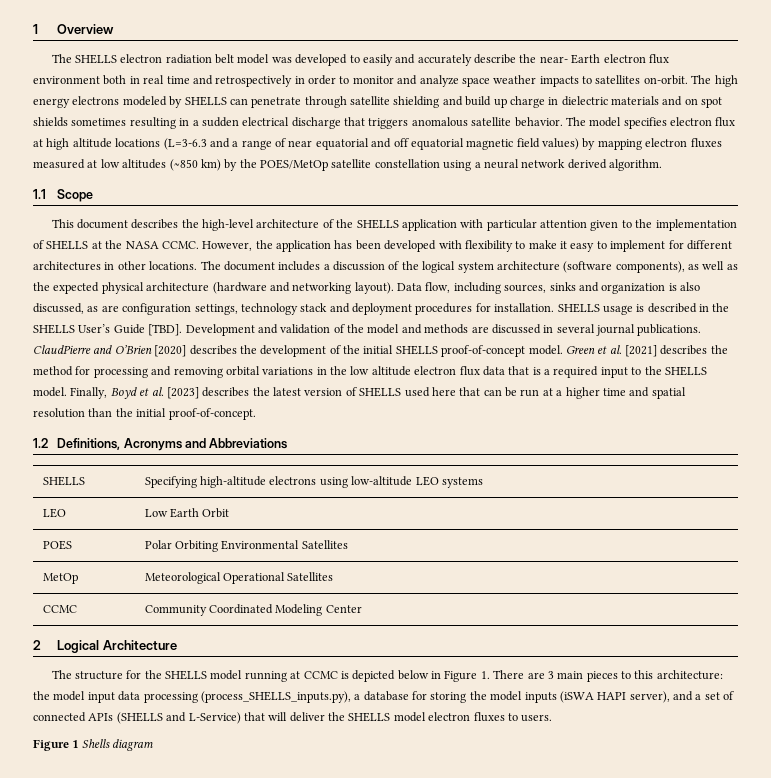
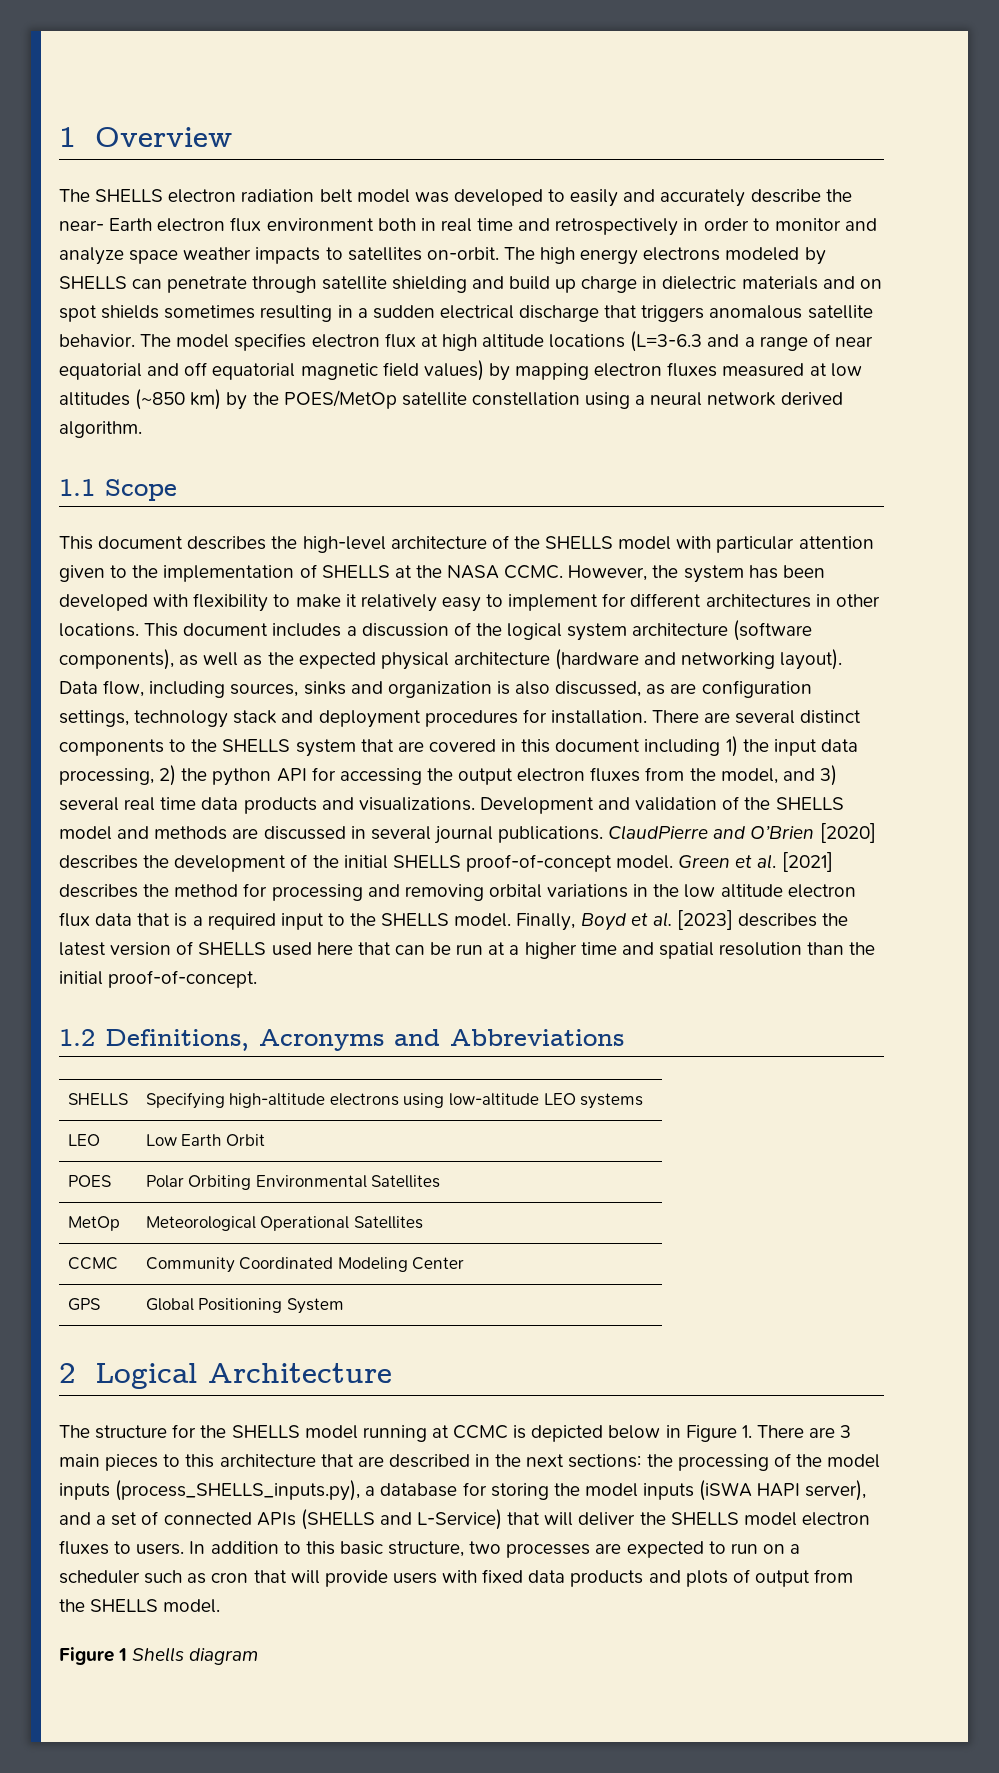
- This document describes the high-level architecture of the SHELLS application with particular attention given to the implementation of SHELLS at the NASA CCMC.
+ This document describes the high-level architecture of the SHELLS model with particular attention given to the implementation of SHELLS at the NASA CCMC.
- However, the application has been developed with flexibility to make it easy to implement for different architectures in other locations.
+ However, the system has been developed with flexibility to make it relatively easy to implement for different architectures in other locations.
- The document includes a discussion of the logical system architecture (software components), as well as the expected physical architecture (hardware and networking layout).
+ This document includes a discussion of the logical system architecture (software components), as well as the expected physical architecture (hardware and networking layout).
- SHELLS usage is described in the SHELLS User’s Guide [TBD].
+ There are several distinct components to the SHELLS system that are covered in this document including 1) the input data processing, 2) the python API for accessing the output electron fluxes from the model, and 3) several real time data products and visualizations.
- Development and validation of the model and methods are discussed in several journal publications.
+ Development and validation of the SHELLS model and methods are discussed in several journal publications.
+ GPS | Global Positioning System
- The structure for the SHELLS model running at CCMC is depicted below in Figure 1. There are 3 main pieces to this architecture: the model input data processing (process_SHELLS_inputs.py), a database for storing the model inputs (iSWA HAPI server), and a set of connected APIs (SHELLS and L-Service) that will deliver the SHELLS model electron fluxes to users.
+ The structure for the SHELLS model running at CCMC is depicted below in Figure 1. There are 3 main pieces to this architecture that are described in the next sections: the processing of the model inputs (process_SHELLS_inputs.py), a database for storing the model inputs (iSWA HAPI server), and a set of connected APIs (SHELLS and L-Service) that will deliver the SHELLS model electron fluxes to users. In addition to this basic structure, two processes are expected to run on a scheduler such as cron that will provide users with fixed data products and plots of output from the SHELLS model.

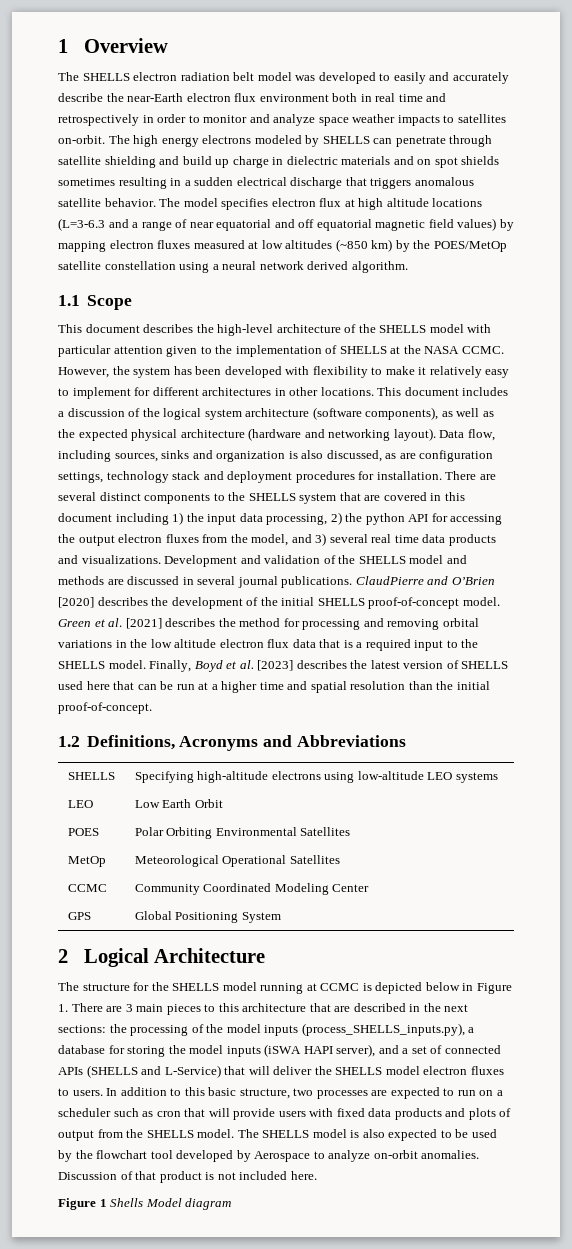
- The SHELLS electron radiation belt model was developed to easily and accurately describe the near- Earth electron flux environment both in real time and retrospectively in order to monitor and analyze space weather impacts to satellites on-orbit.
+ The SHELLS electron radiation belt model was developed to easily and accurately describe the near-Earth electron flux environment both in real time and retrospectively in order to monitor and analyze space weather impacts to satellites on-orbit.
+ The SHELLS model is also expected to be used by the flowchart tool developed by Aerospace to analyze on-orbit anomalies. Discussion of that product is not included here.
- Figure 1 Shells diagram
+ Figure 1 Shells Model diagram

